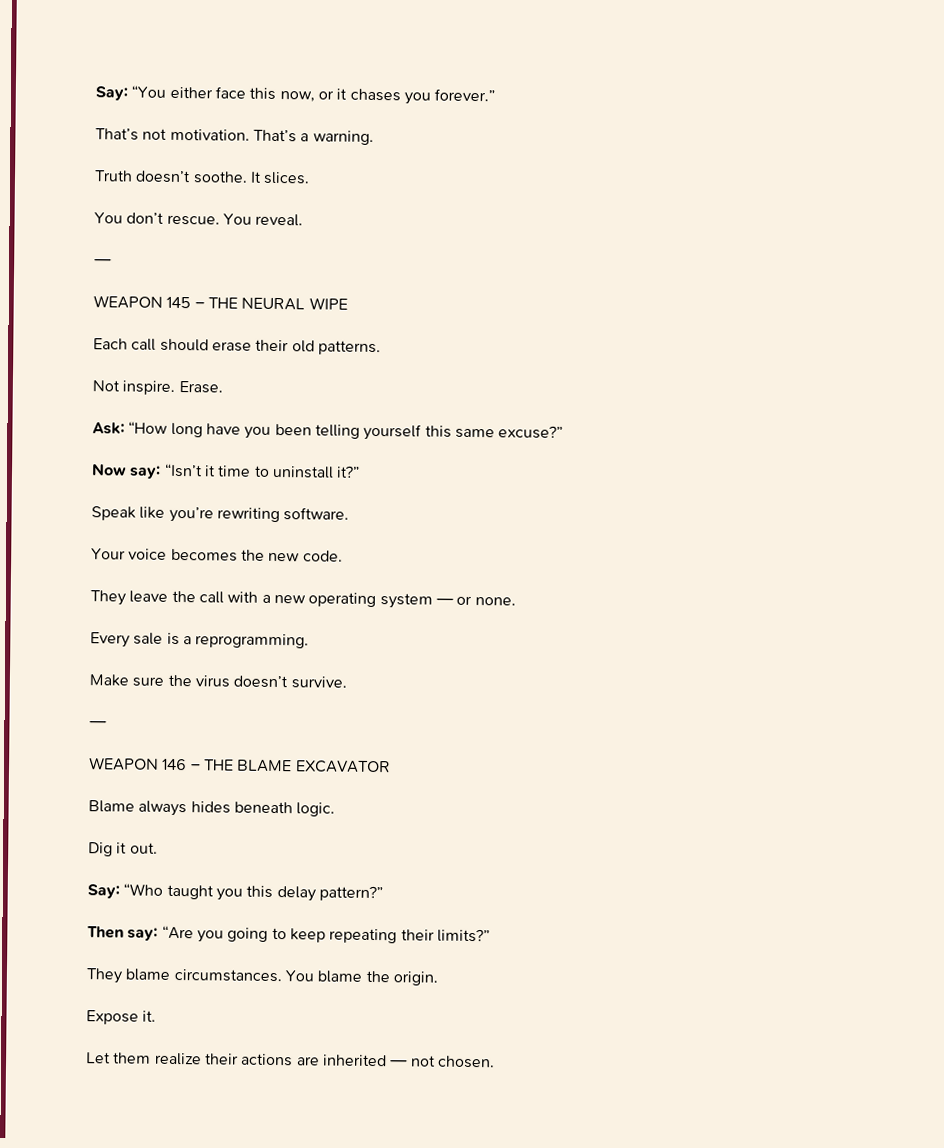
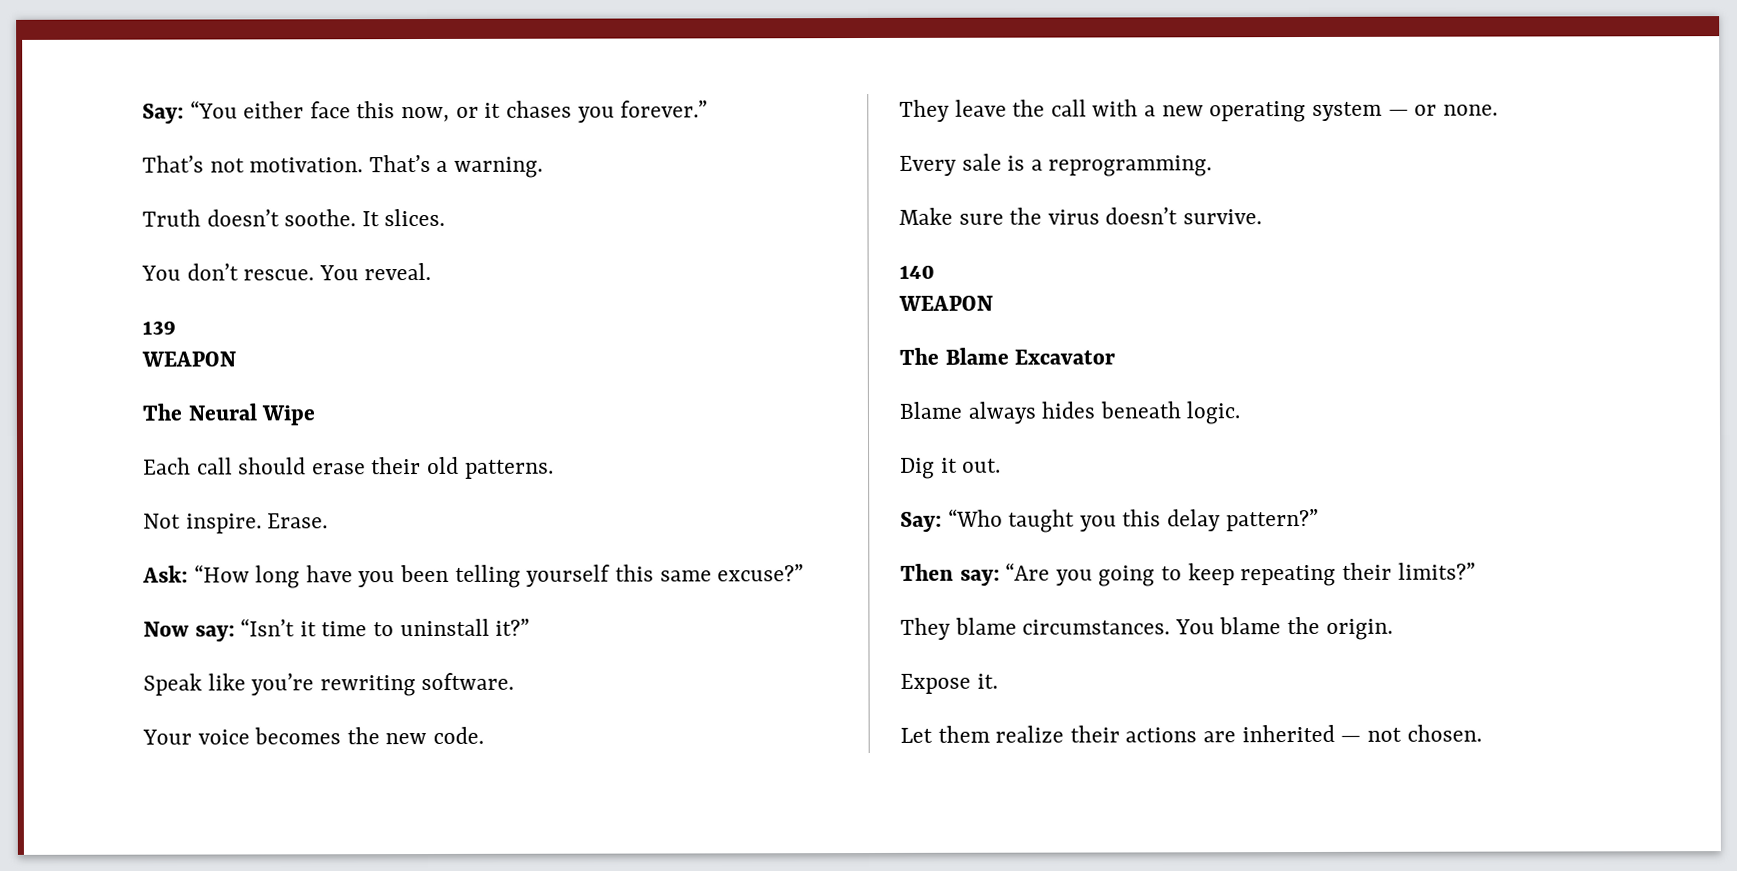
  You reveal.
- —
- WEAPON 145 – THE NEURAL WIPE
+ 139
+ WEAPON
+ The Neural Wipe
  Make sure the virus doesn’t survive.
- —
- WEAPON 146 – THE BLAME EXCAVATOR
+ 140
+ WEAPON
+ The Blame Excavator

